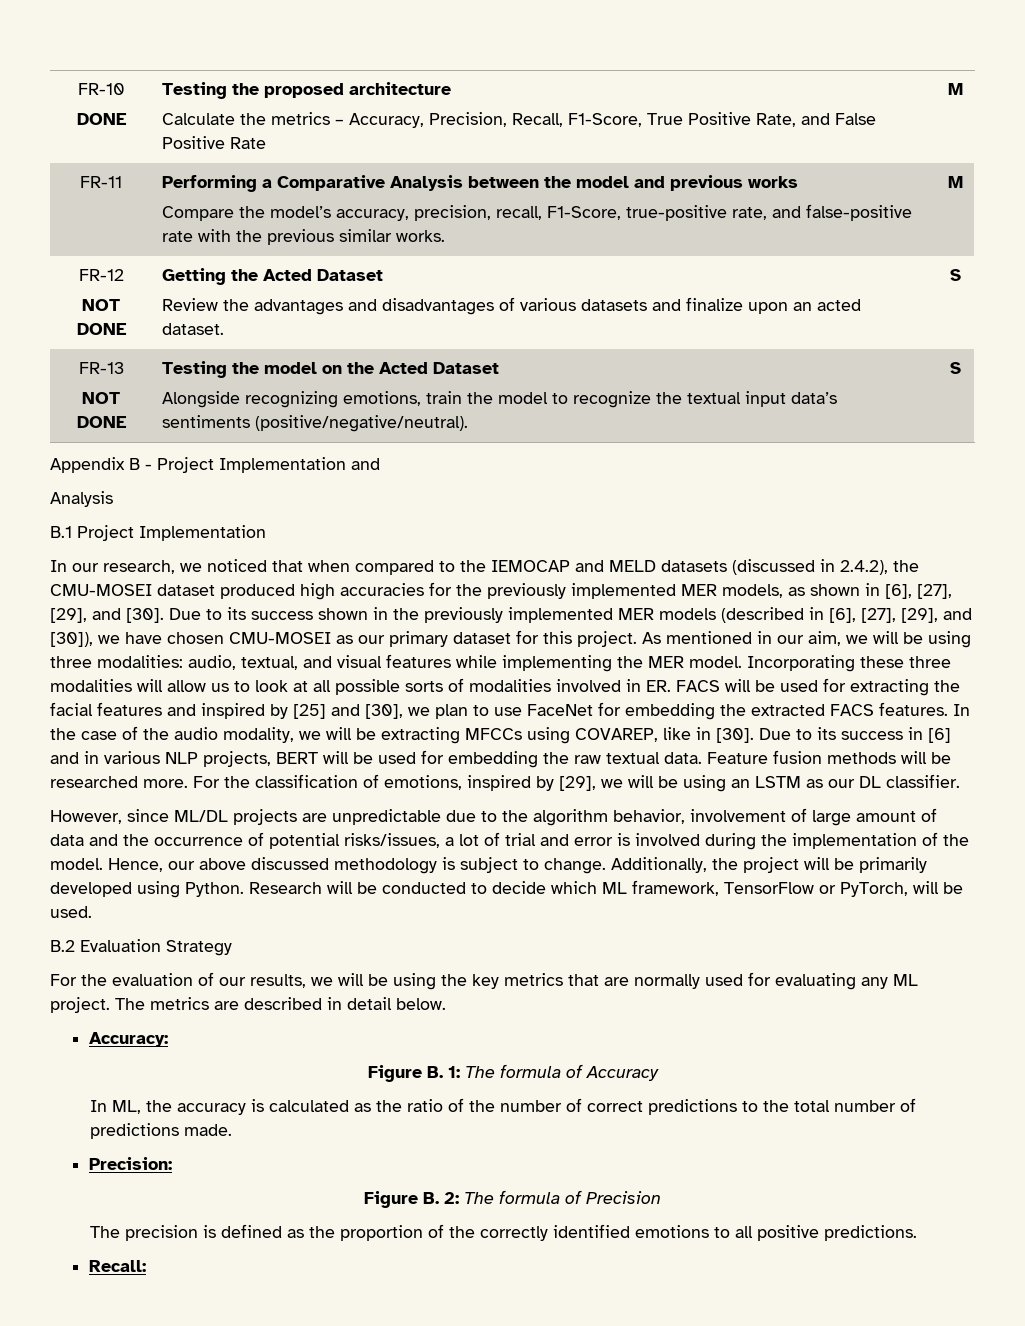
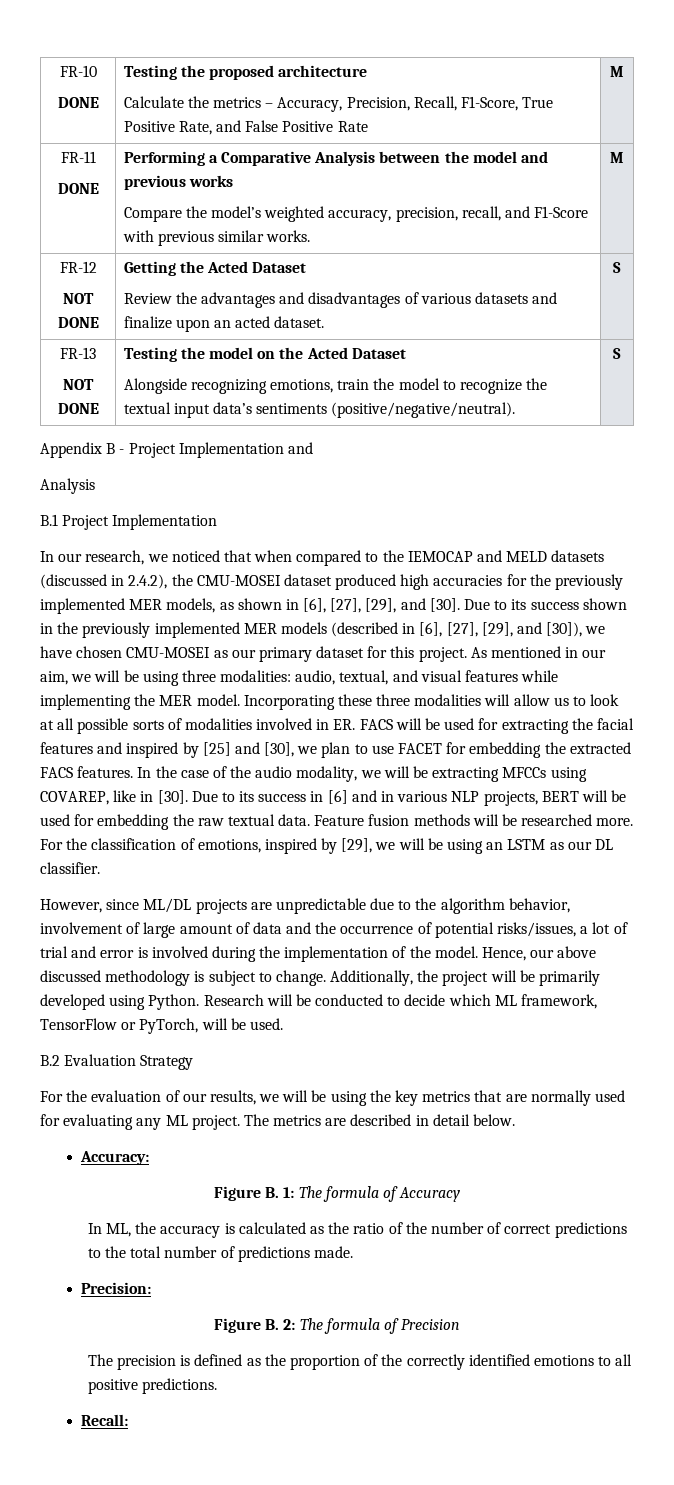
- FR-11 | Performing a Comparative Analysis between the model and previous works
- Compare the model’s accuracy, precision, recall, F1-Score, true-positive rate, and false-positive rate with the previous similar works. | M
+ FR-11
+ DONE | Performing a Comparative Analysis between the model and previous works
+ Compare the model’s weighted accuracy, precision, recall, and F1-Score with previous similar works. | M
- Incorporating these three modalities will allow us to look at all possible sorts of modalities involved in ER. FACS will be used for extracting the facial features and inspired by [25] and [30], we plan to use FaceNet for embedding the extracted FACS features.
+ Incorporating these three modalities will allow us to look at all possible sorts of modalities involved in ER. FACS will be used for extracting the facial features and inspired by [25] and [30], we plan to use FACET for embedding the extracted FACS features.

